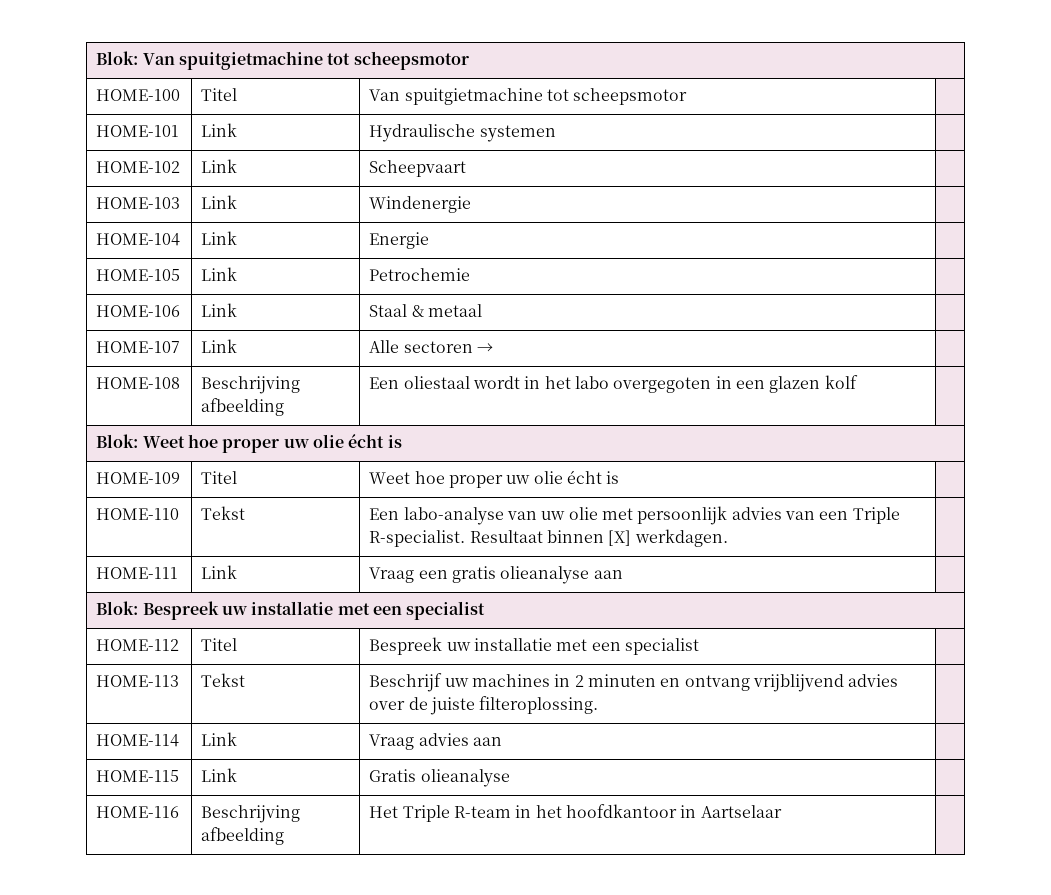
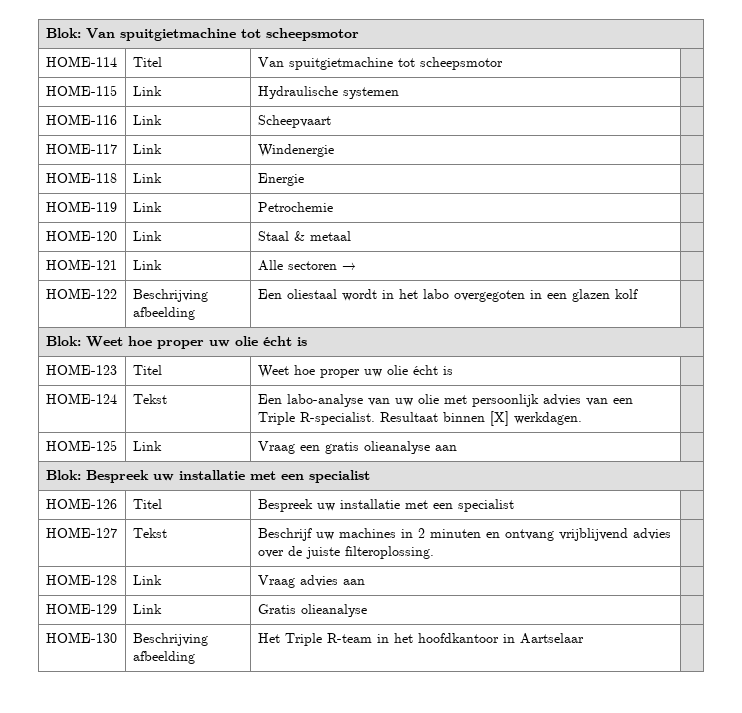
- HOME-100 | Titel | Van spuitgietmachine tot scheepsmotor |
+ HOME-114 | Titel | Van spuitgietmachine tot scheepsmotor |
- HOME-101 | Link | Hydraulische systemen |
+ HOME-115 | Link | Hydraulische systemen |
- HOME-102 | Link | Scheepvaart |
+ HOME-116 | Link | Scheepvaart |
- HOME-103 | Link | Windenergie |
+ HOME-117 | Link | Windenergie |
- HOME-104 | Link | Energie |
+ HOME-118 | Link | Energie |
- HOME-105 | Link | Petrochemie |
+ HOME-119 | Link | Petrochemie |
- HOME-106 | Link | Staal & metaal |
+ HOME-120 | Link | Staal & metaal |
- HOME-107 | Link | Alle sectoren → |
+ HOME-121 | Link | Alle sectoren → |
- HOME-108 | Beschrijving afbeelding | Een oliestaal wordt in het labo overgegoten in een glazen kolf |
+ HOME-122 | Beschrijving afbeelding | Een oliestaal wordt in het labo overgegoten in een glazen kolf |
- HOME-109 | Titel | Weet hoe proper uw olie écht is |
+ HOME-123 | Titel | Weet hoe proper uw olie écht is |
- HOME-110 | Tekst | Een labo-analyse van uw olie met persoonlijk advies van een Triple R-specialist. Resultaat binnen [X] werkdagen. |
+ HOME-124 | Tekst | Een labo-analyse van uw olie met persoonlijk advies van een Triple R-specialist. Resultaat binnen [X] werkdagen. |
- HOME-111 | Link | Vraag een gratis olieanalyse aan |
+ HOME-125 | Link | Vraag een gratis olieanalyse aan |
- HOME-112 | Titel | Bespreek uw installatie met een specialist |
+ HOME-126 | Titel | Bespreek uw installatie met een specialist |
- HOME-113 | Tekst | Beschrijf uw machines in 2 minuten en ontvang vrijblijvend advies over de juiste filteroplossing. |
+ HOME-127 | Tekst | Beschrijf uw machines in 2 minuten en ontvang vrijblijvend advies over de juiste filteroplossing. |
- HOME-114 | Link | Vraag advies aan |
+ HOME-128 | Link | Vraag advies aan |
- HOME-115 | Link | Gratis olieanalyse |
+ HOME-129 | Link | Gratis olieanalyse |
- HOME-116 | Beschrijving afbeelding | Het Triple R-team in het hoofdkantoor in Aartselaar |
+ HOME-130 | Beschrijving afbeelding | Het Triple R-team in het hoofdkantoor in Aartselaar |

